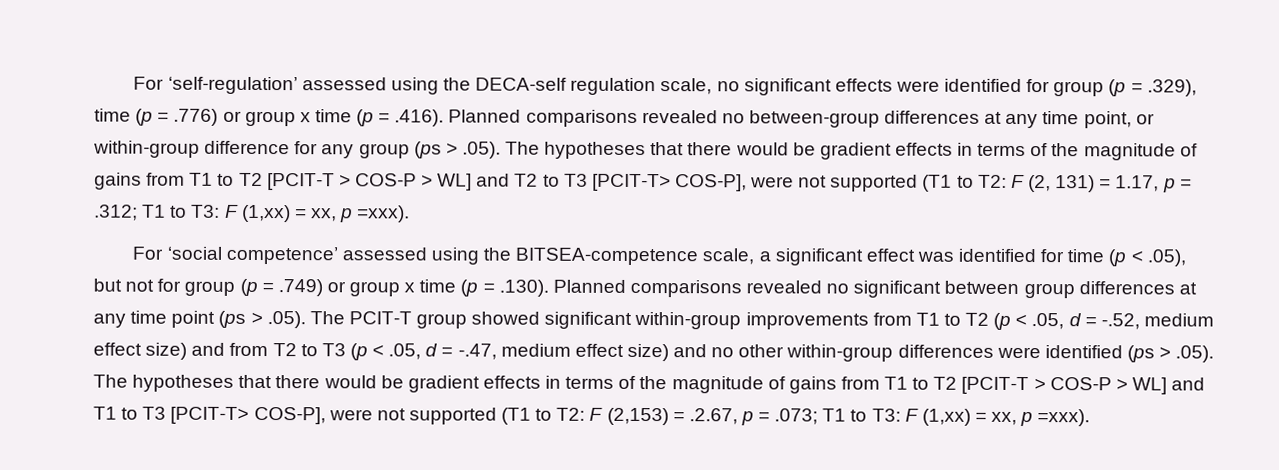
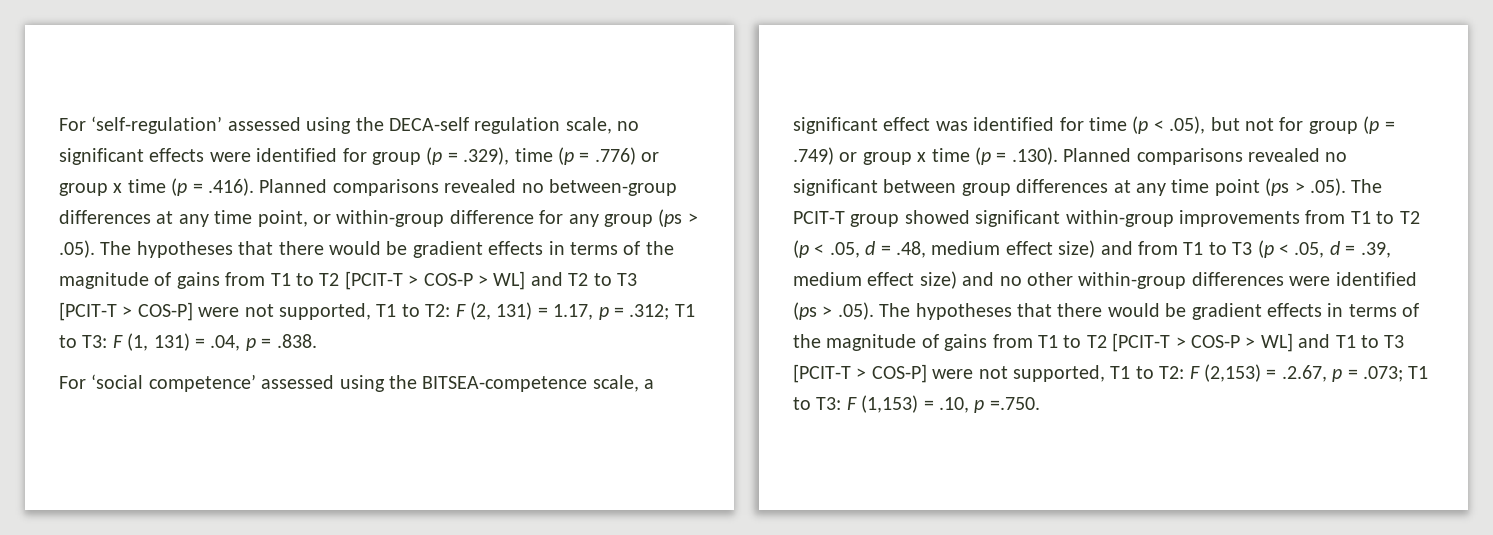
- For ‘self-regulation’ assessed using the DECA-self regulation scale, no significant effects were identified for group (p = .329), time (p = .776) or group x time (p = .416). Planned comparisons revealed no between-group differences at any time point, or within-group difference for any group (ps > .05). The hypotheses that there would be gradient effects in terms of the magnitude of gains from T1 to T2 [PCIT-T > COS-P > WL] and T2 to T3 [PCIT-T> COS-P], were not supported (T1 to T2:
+ For ‘self-regulation’ assessed using the DECA-self regulation scale, no significant effects were identified for group (p = .329), time (p = .776) or group x time (p = .416). Planned comparisons revealed no between-group differences at any time point, or within-group difference for any group (ps > .05). The hypotheses that there would be gradient effects in terms of the magnitude of gains from T1 to T2 [PCIT-T > COS-P > WL] and T2 to T3 [PCIT-T > COS-P] were not supported, T1 to T2:
- F (2, 131) = 1.17, p = .312; T1 to T3: F (1,xx) = xx, p =xxx).
+ F (2, 131) = 1.17, p = .312; T1 to T3: F (1, 131) = .04, p = .838.
- For ‘social competence’ assessed using the BITSEA-competence scale, a significant effect was identified for time (p < .05), but not for group (p = .749) or group x time (p = .130). Planned comparisons revealed no significant between group differences at any time point (ps > .05). The PCIT-T group showed significant within-group improvements from T1 to T2 (p < .05, d = -.52, medium effect size) and from T2 to T3 (p < .05, d = -.47, medium effect size) and no other within-group differences were identified (ps > .05). The hypotheses that there would be gradient effects in terms of the magnitude of gains from T1 to T2 [PCIT-T > COS-P > WL] and T1 to T3 [PCIT-T> COS-P], were not supported (T1 to T2:
+ For ‘social competence’ assessed using the BITSEA-competence scale, a significant effect was identified for time (p < .05), but not for group (p = .749) or group x time (p = .130). Planned comparisons revealed no significant between group differences at any time point (ps > .05). The PCIT-T group showed significant within-group improvements from T1 to T2 (p < .05, d = .48, medium effect size) and from T1 to T3 (p < .05, d = .39, medium effect size) and no other within-group differences were identified (ps > .05). The hypotheses that there would be gradient effects in terms of the magnitude of gains from T1 to T2 [PCIT-T > COS-P > WL] and T1 to T3 [PCIT-T > COS-P] were not supported, T1 to T2:
- F (2,153) = .2.67, p = .073; T1 to T3: F (1,xx) = xx, p =xxx).
+ F (2,153) = .2.67, p = .073; T1 to T3: F (1,153) = .10, p =.750.

